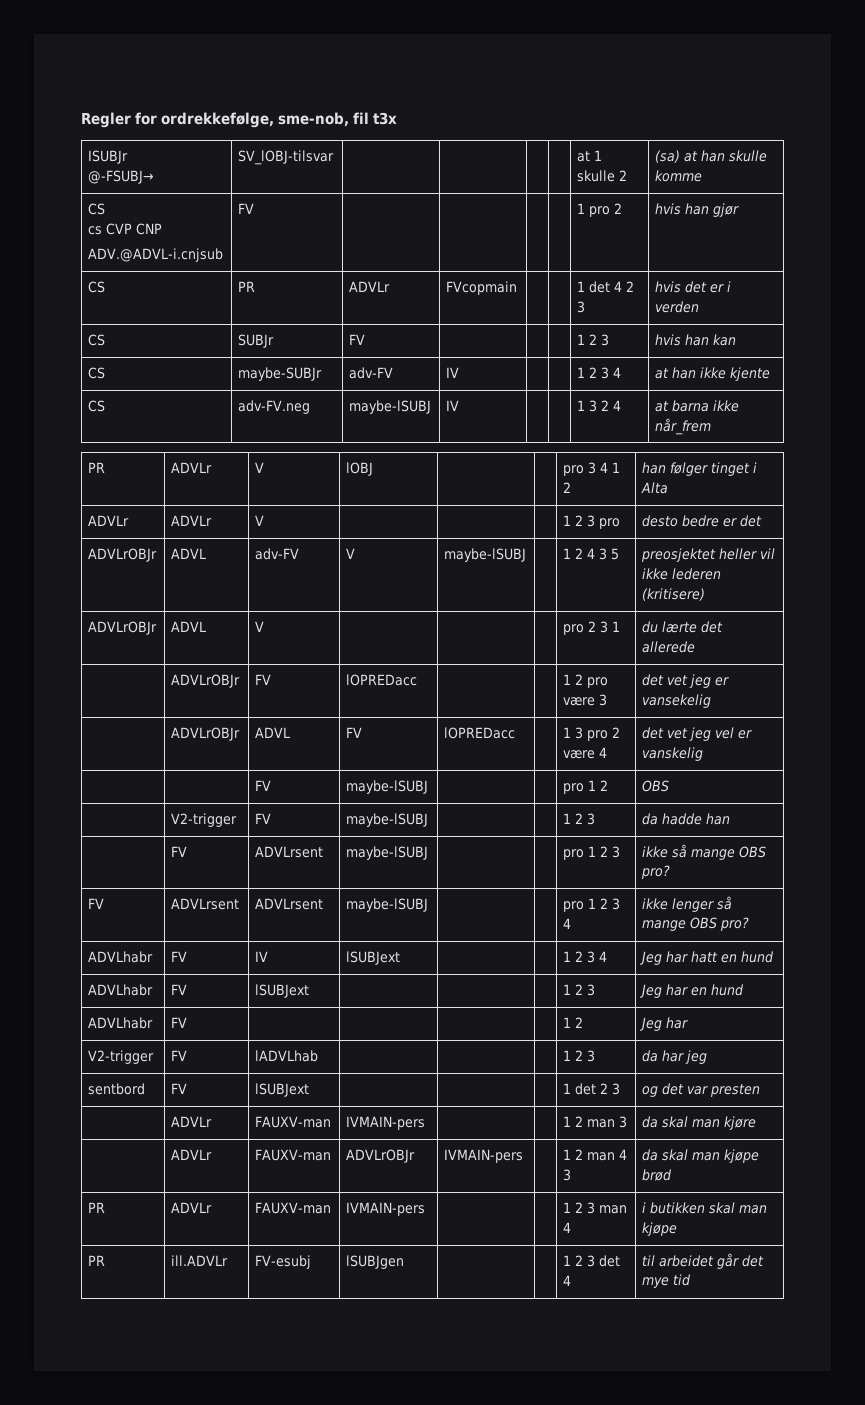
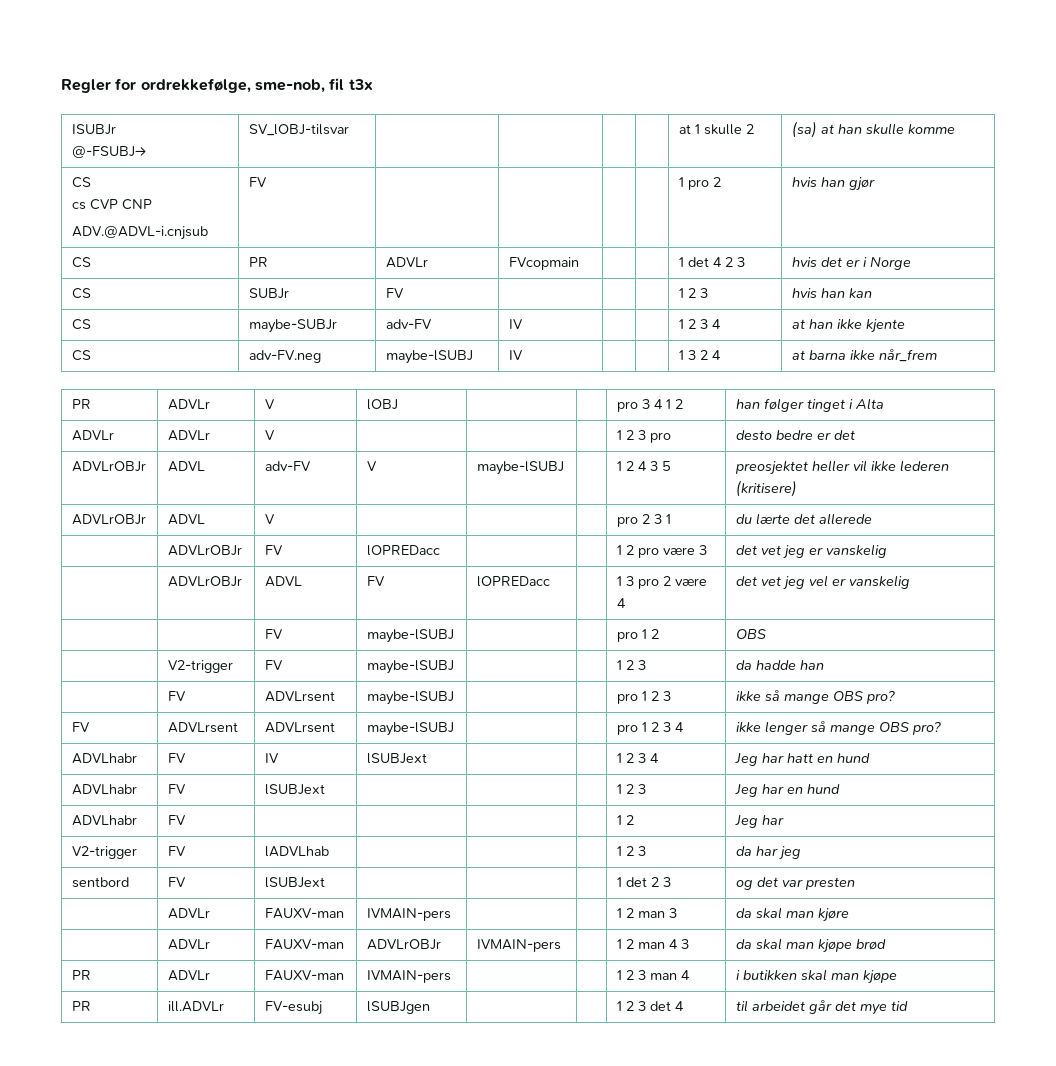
- CS | PR | ADVLr | FVcopmain | | | 1 det 4 2 3 | hvis det er i verden
+ CS | PR | ADVLr | FVcopmain | | | 1 det 4 2 3 | hvis det er i Norge
- | ADVLrOBJr | FV | lOPREDacc | | | 1 2 pro være 3 | det vet jeg er vansekelig
+ | ADVLrOBJr | FV | lOPREDacc | | | 1 2 pro være 3 | det vet jeg er vanskelig

